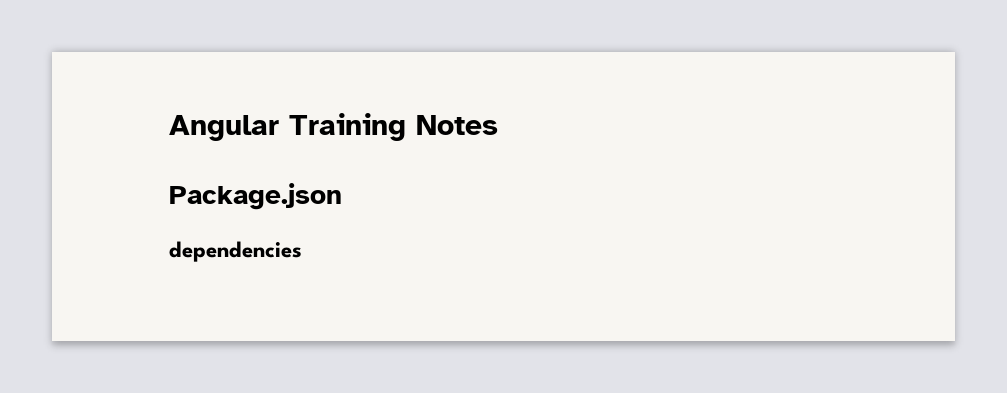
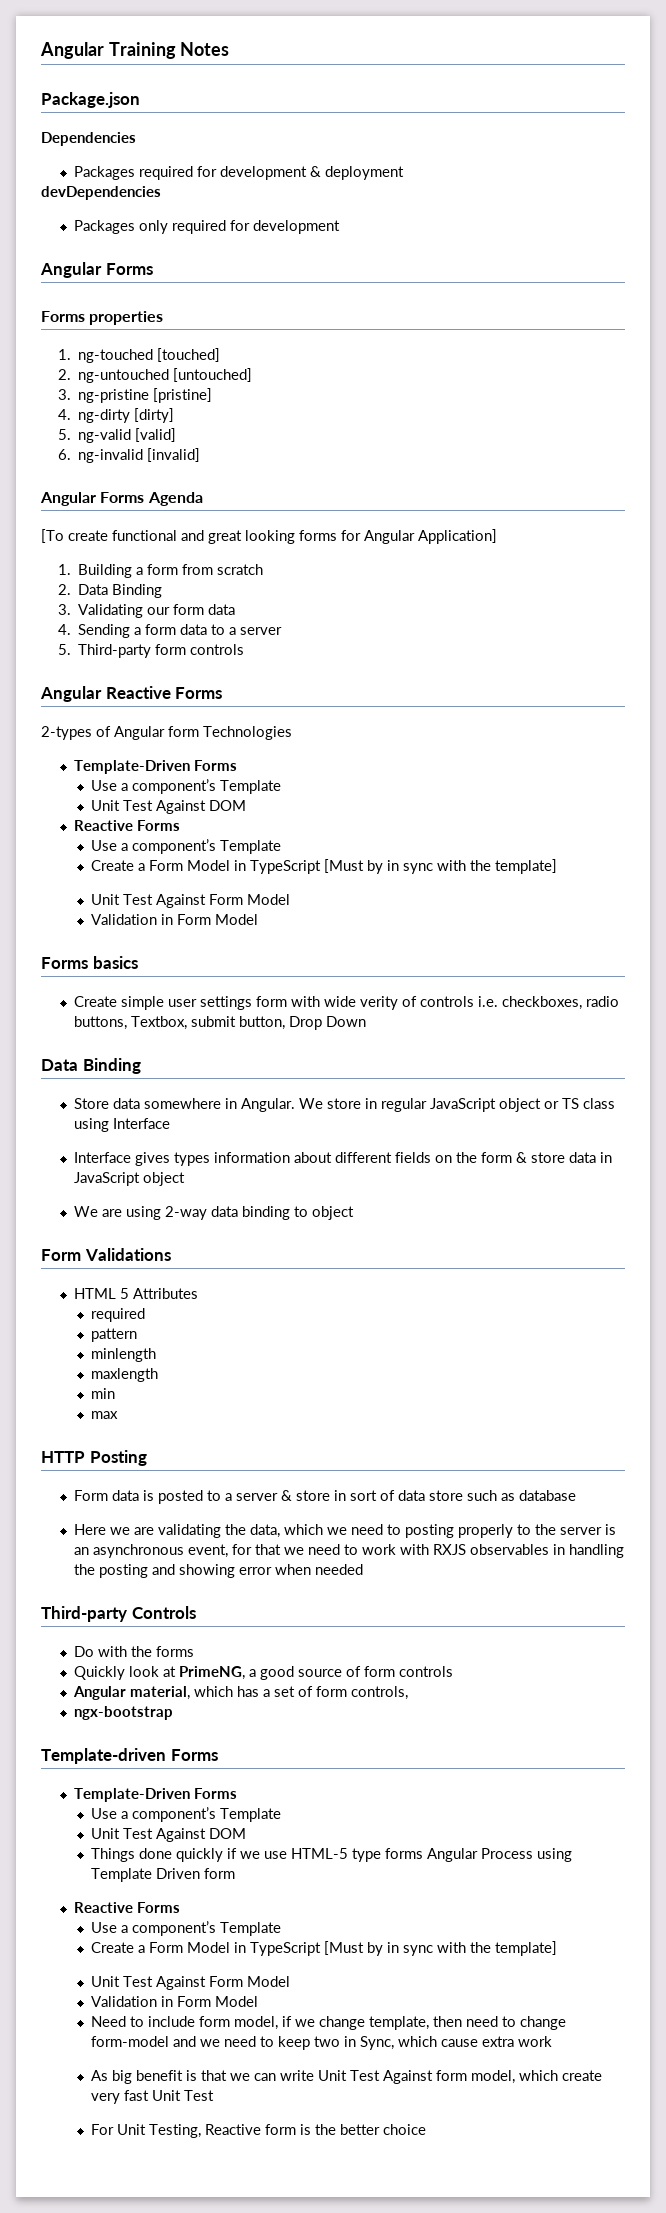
- dependencies
+ Dependencies
+ Packages required for development & deployment
+ devDependencies
+ Packages only required for development
+ Angular Forms
+ Forms properties
+ 1. ng-touched [touched]
+ 2. ng-untouched [untouched]
+ 3. ng-pristine [pristine]
+ 4. ng-dirty [dirty]
+ 5. ng-valid [valid]
+ 6. ng-invalid [invalid]
+ Angular Forms Agenda
+ [To create functional and great looking forms for Angular Application]
+ 1. Building a form from scratch
+ 2. Data Binding
+ 3. Validating our form data
+ 4. Sending a form data to a server
+ 5. Third-party form controls
+ Angular Reactive Forms
+ 2-types of Angular form Technologies
+ Template-Driven Forms
+ Use a component’s Template
+ Unit Test Against DOM
+ Reactive Forms
+ Use a component’s Template
+ Create a Form Model in TypeScript [Must by in sync with the template]
+ Unit Test Against Form Model
+ Validation in Form Model
+ Forms basics
+ Create simple user settings form with wide verity of controls i.e. checkboxes, radio buttons, Textbox, submit button, Drop Down
+ Data Binding
+ Store data somewhere in Angular. We store in regular JavaScript object or TS class using Interface
+ Interface gives types information about different fields on the form & store data in JavaScript object
+ We are using 2-way data binding to object
+ Form Validations
+ HTML 5 Attributes
+ required
+ pattern
+ minlength
+ maxlength
+ min
+ max
+ HTTP Posting
+ Form data is posted to a server & store in sort of data store such as database
+ Here we are validating the data, which we need to posting properly to the server is an asynchronous event, for that we need to work with RXJS observables in handling the posting and showing error when needed
+ Third-party Controls
+ Do with the forms
+ Quickly look at PrimeNG, a good source of form controls
+ Angular material, which has a set of form controls,
+ ngx-bootstrap
+ Template-driven Forms
+ Template-Driven Forms
+ Use a component’s Template
+ Unit Test Against DOM
+ Things done quickly if we use HTML-5 type forms Angular Process using Template Driven form
+ Reactive Forms
+ Use a component’s Template
+ Create a Form Model in TypeScript [Must by in sync with the template]
+ Unit Test Against Form Model
+ Validation in Form Model
+ Need to include form model, if we change template, then need to change form-model and we need to keep two in Sync, which cause extra work
+ As big benefit is that we can write Unit Test Against form model, which create very fast Unit Test
+ For Unit Testing, Reactive form is the better choice

